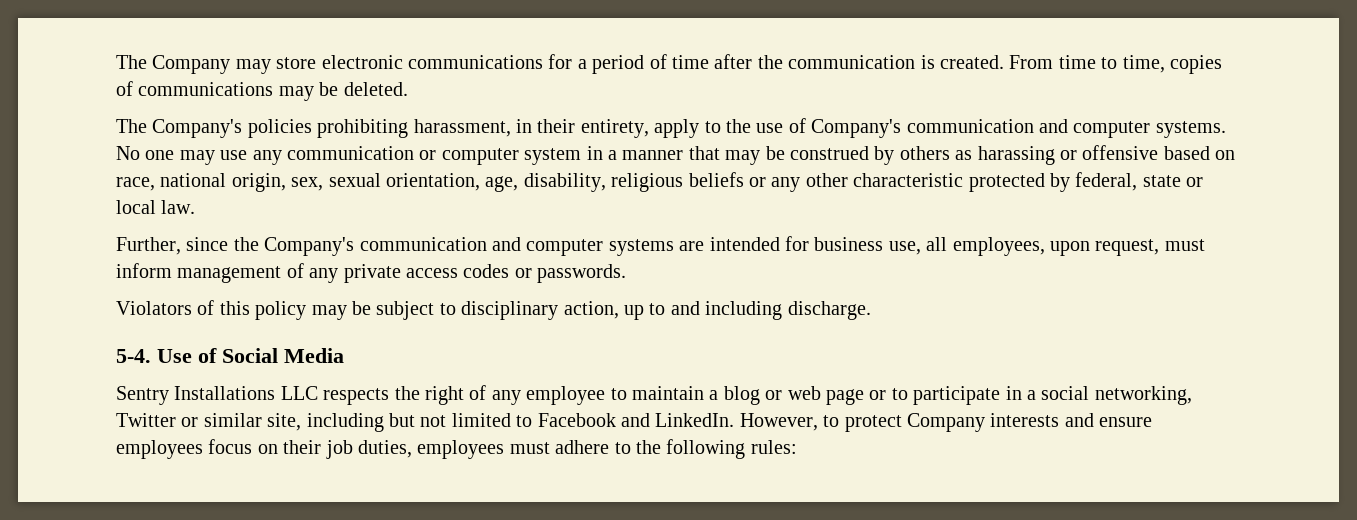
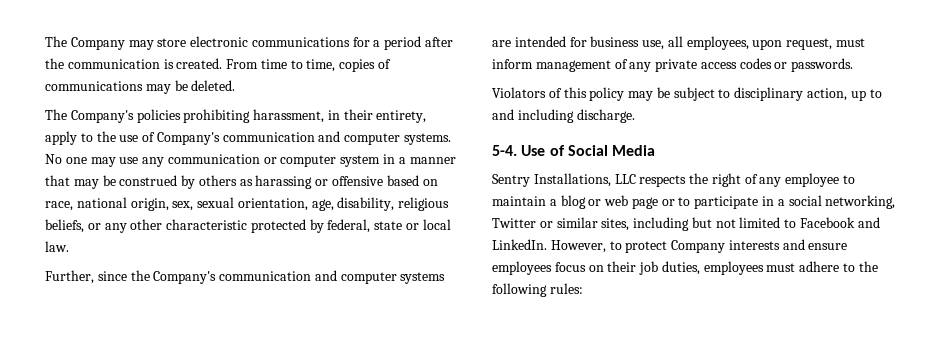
- The Company may store electronic communications for a period of time after the communication is created.
+ The Company may store electronic communications for a period after the communication is created.
- No one may use any communication or computer system in a manner that may be construed by others as harassing or offensive based on race, national origin, sex, sexual orientation, age, disability, religious beliefs or any other characteristic protected by federal, state or local law.
+ No one may use any communication or computer system in a manner that may be construed by others as harassing or offensive based on race, national origin, sex, sexual orientation, age, disability, religious beliefs, or any other characteristic protected by federal, state or local law.
- Sentry Installations LLC respects the right of any employee to maintain a blog or web page or to participate in a social networking, Twitter or similar site, including but not limited to Facebook and LinkedIn.
+ Sentry Installations, LLC respects the right of any employee to maintain a blog or web page or to participate in a social networking, Twitter or similar sites, including but not limited to Facebook and LinkedIn.

